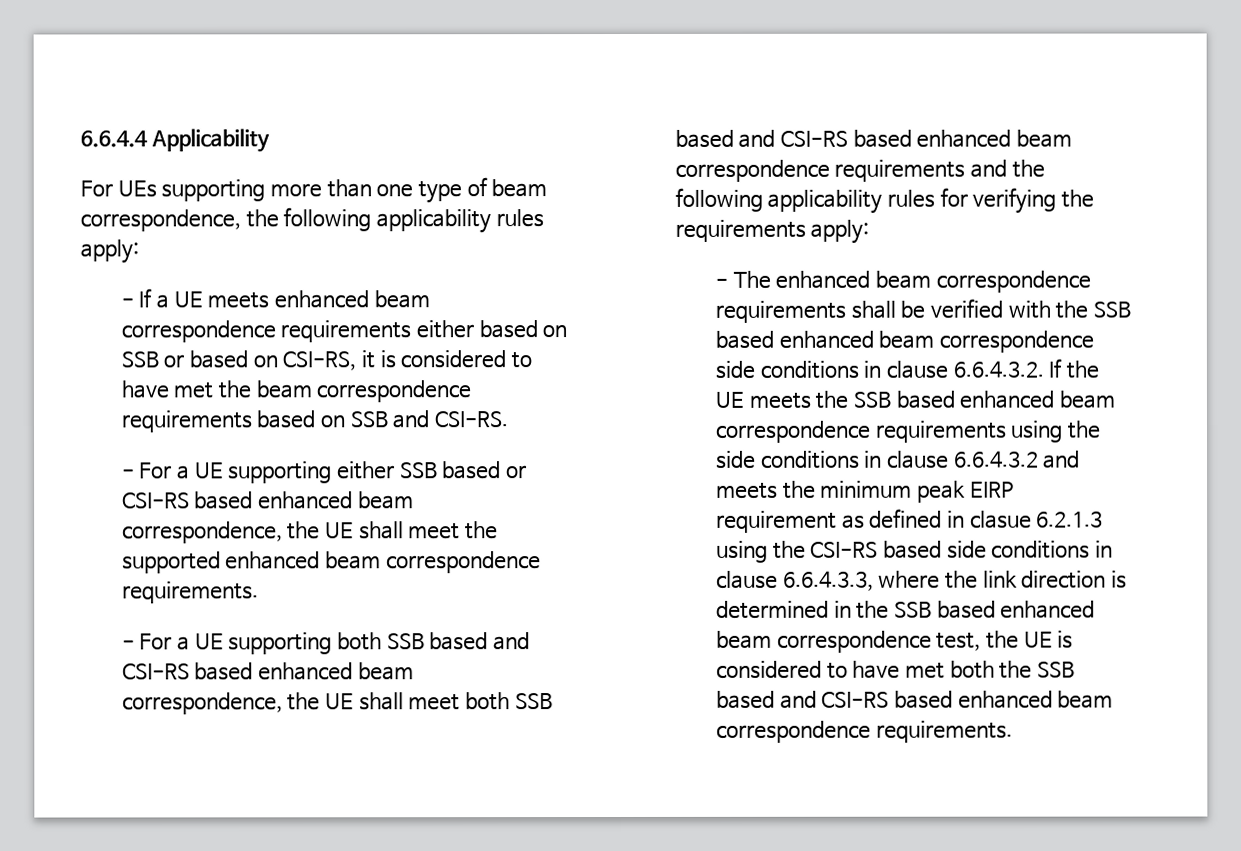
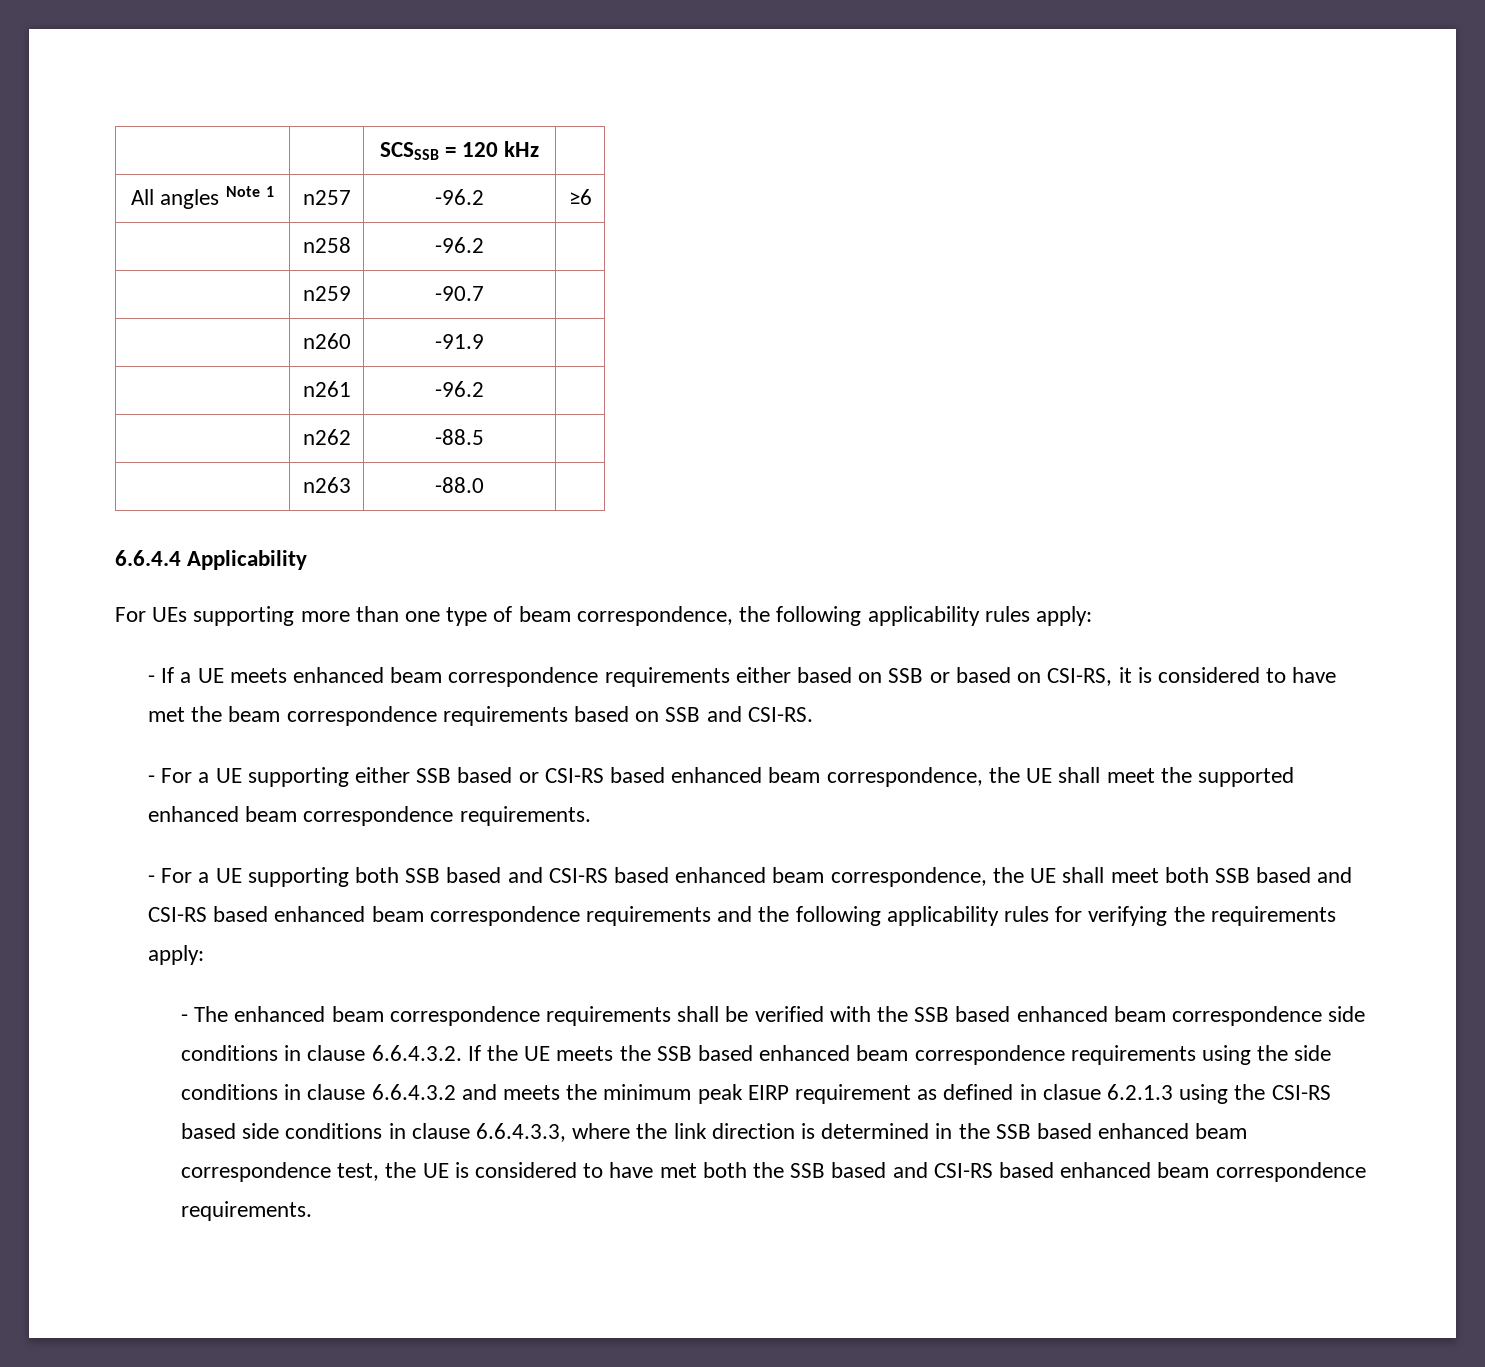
+ | | SCSSSB = 120 kHz |
+ All angles Note 1 | n257 | -96.2 | ≥6
+ | n258 | -96.2 |
+ | n259 | -90.7 |
+ | n260 | -91.9 |
+ | n261 | -96.2 |
+ | n262 | -88.5 |
+ | n263 | -88.0 |

